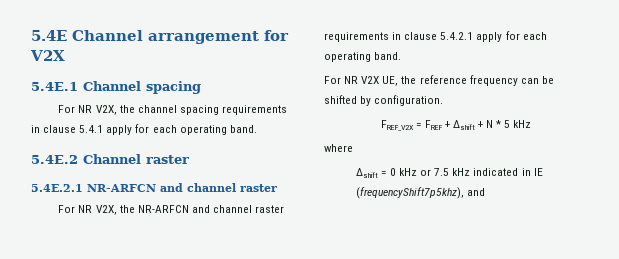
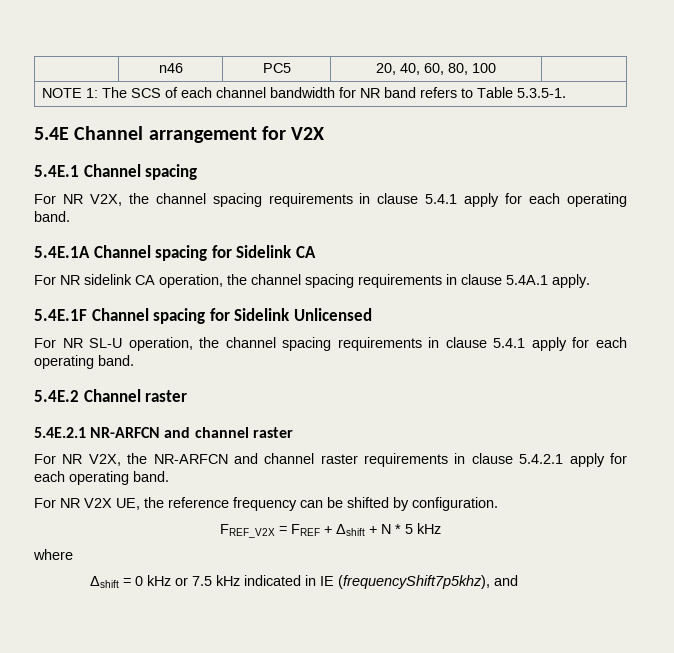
+ | n46 | PC5 | 20, 40, 60, 80, 100 |
+ NOTE 1: The SCS of each channel bandwidth for NR band refers to Table 5.3.5-1.
+ 5.4E.1A Channel spacing for Sidelink CA
+ For NR sidelink CA operation, the channel spacing requirements in clause 5.4A.1 apply.
+ 5.4E.1F Channel spacing for Sidelink Unlicensed
+ For NR SL-U operation, the channel spacing requirements in clause 5.4.1 apply for each operating band.

